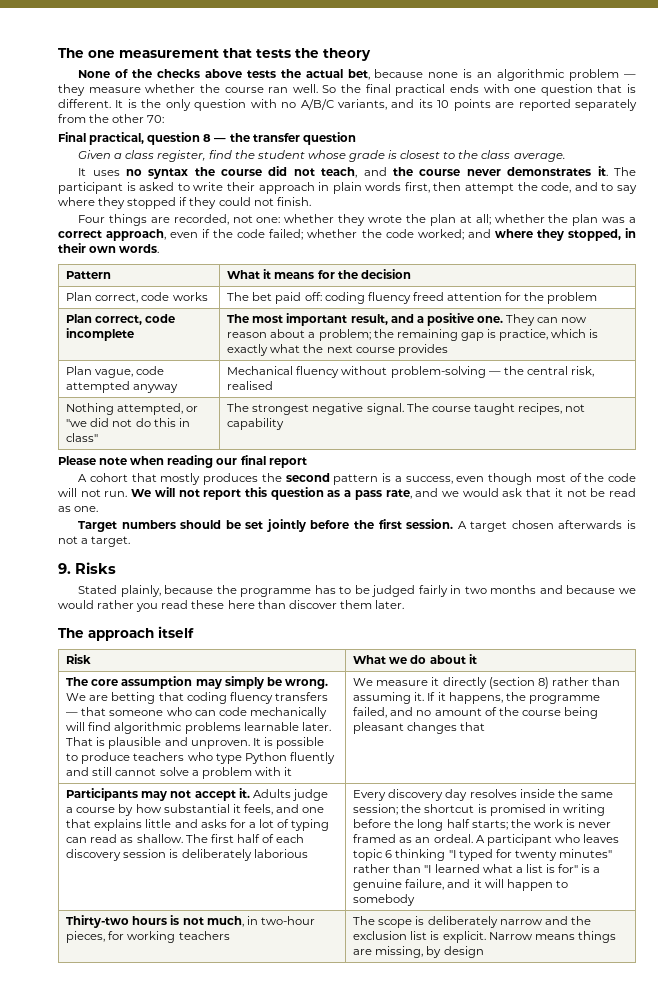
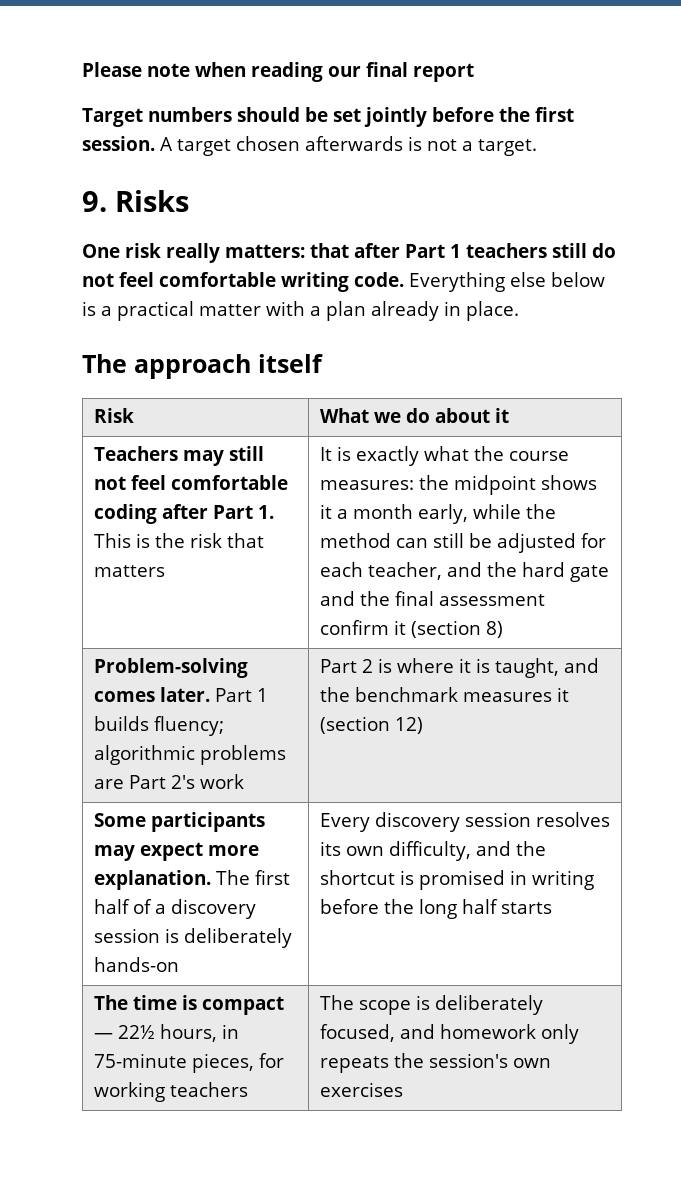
- The one measurement that tests the theory
- None of the checks above tests the actual bet, because none is an algorithmic problem — they measure whether the course ran well. So the final practical ends with one question that is different. It is the only question with no A/B/C variants, and its 10 points are reported separately from the other 70:
- Final practical, question 8 — the transfer question
- Given a class register, find the student whose grade is closest to the class average.
- It uses no syntax the course did not teach, and the course never demonstrates it. The participant is asked to write their approach in plain words first, then attempt the code, and to say where they stopped if they could not finish.
- Four things are recorded, not one: whether they wrote the plan at all; whether the plan was a correct approach, even if the code failed; whether the code worked; and where they stopped, in their own words.
- Pattern | What it means for the decision
- Plan correct, code works | The bet paid off: coding fluency freed attention for the problem
- Plan correct, code incomplete | The most important result, and a positive one. They can now reason about a problem; the remaining gap is practice, which is exactly what the next course provides
- Plan vague, code attempted anyway | Mechanical fluency without problem-solving — the central risk, realised
- Nothing attempted, or "we did not do this in class" | The strongest negative signal. The course taught recipes, not capability
- A cohort that mostly produces the second pattern is a success, even though most of the code will not run. We will not report this question as a pass rate, and we would ask that it not be read as one.
- Stated plainly, because the programme has to be judged fairly in two months and because we would rather you read these here than discover them later.
+ One risk really matters: that after Part 1 teachers still do not feel comfortable writing code. Everything else below is a practical matter with a plan already in place.
- The core assumption may simply be wrong. We are betting that coding fluency transfers — that someone who can code mechanically will find algorithmic problems learnable later. That is plausible and unproven. It is possible to produce teachers who type Python fluently and still cannot solve a problem with it | We measure it directly (section 8) rather than assuming it. If it happens, the programme failed, and no amount of the course being pleasant changes that
- Participants may not accept it. Adults judge a course by how substantial it feels, and one that explains little and asks for a lot of typing can read as shallow. The first half of each discovery session is deliberately laborious | Every discovery day resolves inside the same session; the shortcut is promised in writing before the long half starts; the work is never framed as an ordeal. A participant who leaves topic 6 thinking "I typed for twenty minutes" rather than "I learned what a list is for" is a genuine failure, and it will happen to somebody
- Thirty-two hours is not much, in two-hour pieces, for working teachers | The scope is deliberately narrow and the exclusion list is explicit. Narrow means things are missing, by design
+ Teachers may still not feel comfortable coding after Part 1. This is the risk that matters | It is exactly what the course measures: the midpoint shows it a month early, while the method can still be adjusted for each teacher, and the hard gate and the final assessment confirm it (section 8)
+ Problem-solving comes later. Part 1 builds fluency; algorithmic problems are Part 2's work | Part 2 is where it is taught, and the benchmark measures it (section 12)
+ Some participants may expect more explanation. The first half of a discovery session is deliberately hands-on | Every discovery session resolves its own difficulty, and the shortcut is promised in writing before the long half starts
+ The time is compact — 22½ hours, in 75-minute pieces, for working teachers | The scope is deliberately focused, and homework only repeats the session's own exercises

